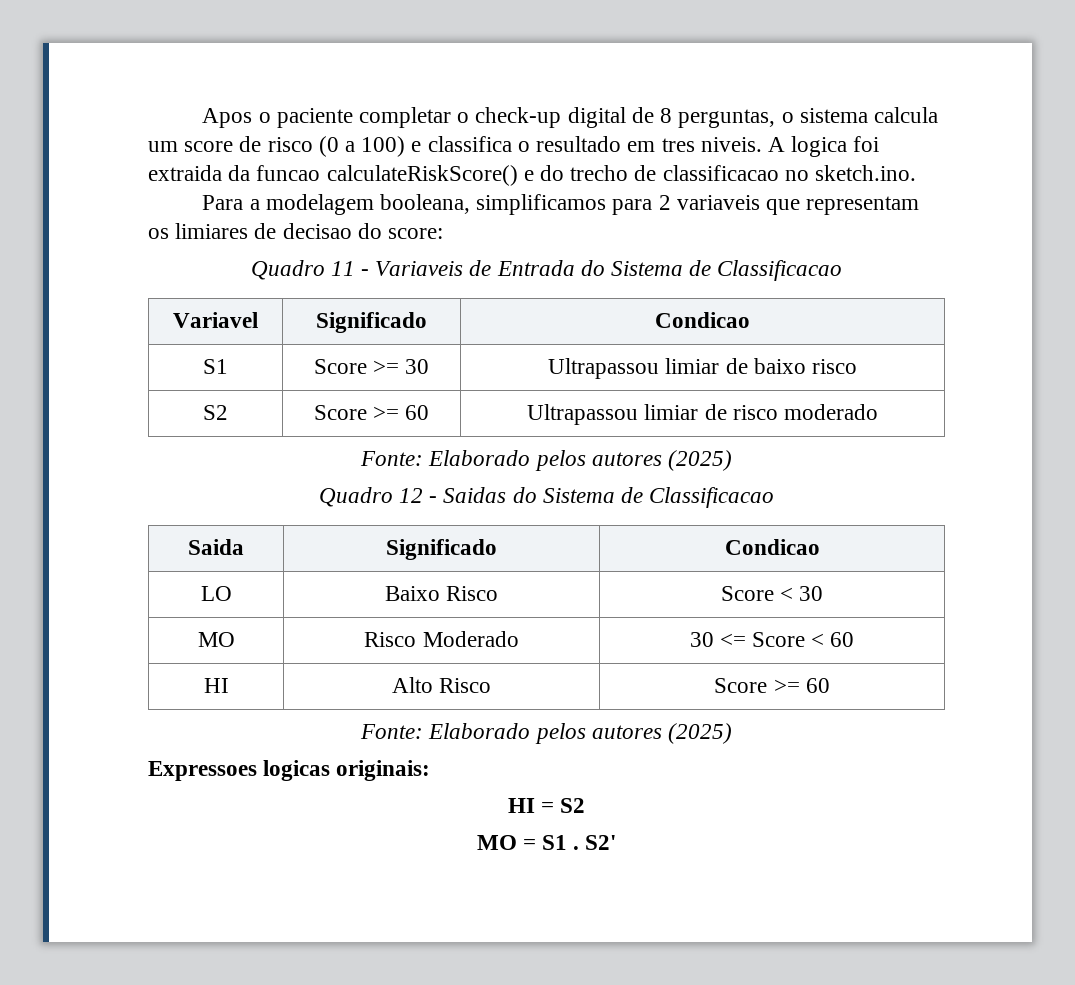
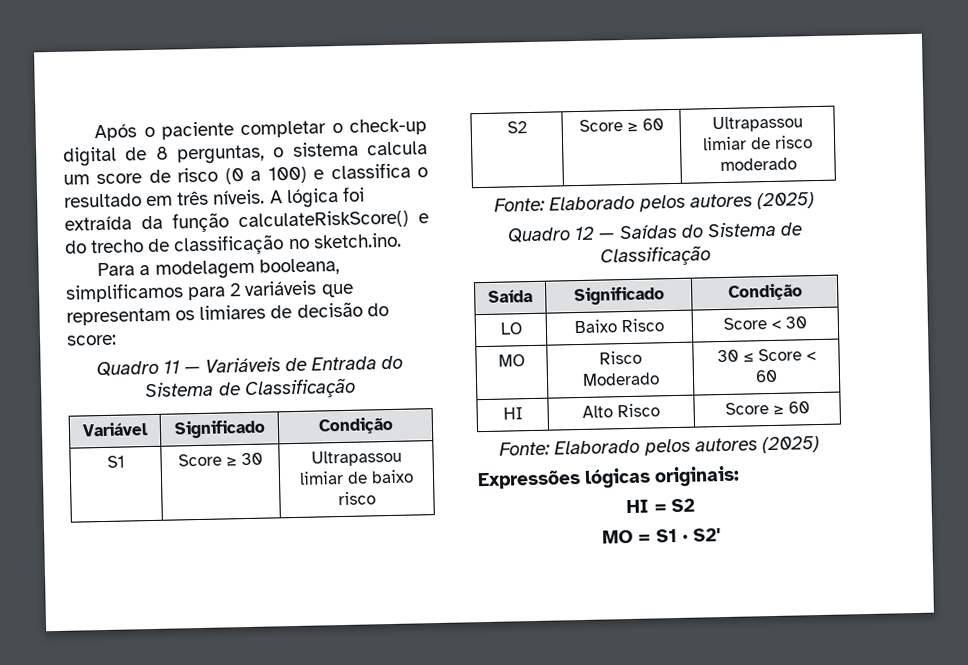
- Apos o paciente completar o check-up digital de 8 perguntas, o sistema calcula um score de risco (0 a 100) e classifica o resultado em tres niveis. A logica foi extraida da funcao calculateRiskScore() e do trecho de classificacao no sketch.ino.
+ Após o paciente completar o check-up digital de 8 perguntas, o sistema calcula um score de risco (0 a 100) e classifica o resultado em três níveis. A lógica foi extraída da função calculateRiskScore() e do trecho de classificação no sketch.ino.
- Para a modelagem booleana, simplificamos para 2 variaveis que representam os limiares de decisao do score:
+ Para a modelagem booleana, simplificamos para 2 variáveis que representam os limiares de decisão do score:
- Quadro 11 - Variaveis de Entrada do Sistema de Classificacao
- Variavel | Significado | Condicao
+ Quadro 11 — Variáveis de Entrada do Sistema de Classificação
+ Variável | Significado | Condição
- S1 | Score >= 30 | Ultrapassou limiar de baixo risco
+ S1 | Score ≥ 30 | Ultrapassou limiar de baixo risco
- S2 | Score >= 60 | Ultrapassou limiar de risco moderado
+ S2 | Score ≥ 60 | Ultrapassou limiar de risco moderado
- Quadro 12 - Saidas do Sistema de Classificacao
- Saida | Significado | Condicao
+ Quadro 12 — Saídas do Sistema de Classificação
+ Saída | Significado | Condição
- MO | Risco Moderado | 30 <= Score < 60
+ MO | Risco Moderado | 30 ≤ Score < 60
- HI | Alto Risco | Score >= 60
+ HI | Alto Risco | Score ≥ 60
- Expressoes logicas originais:
+ Expressões lógicas originais:
- MO = S1 . S2'
+ MO = S1 · S2'

